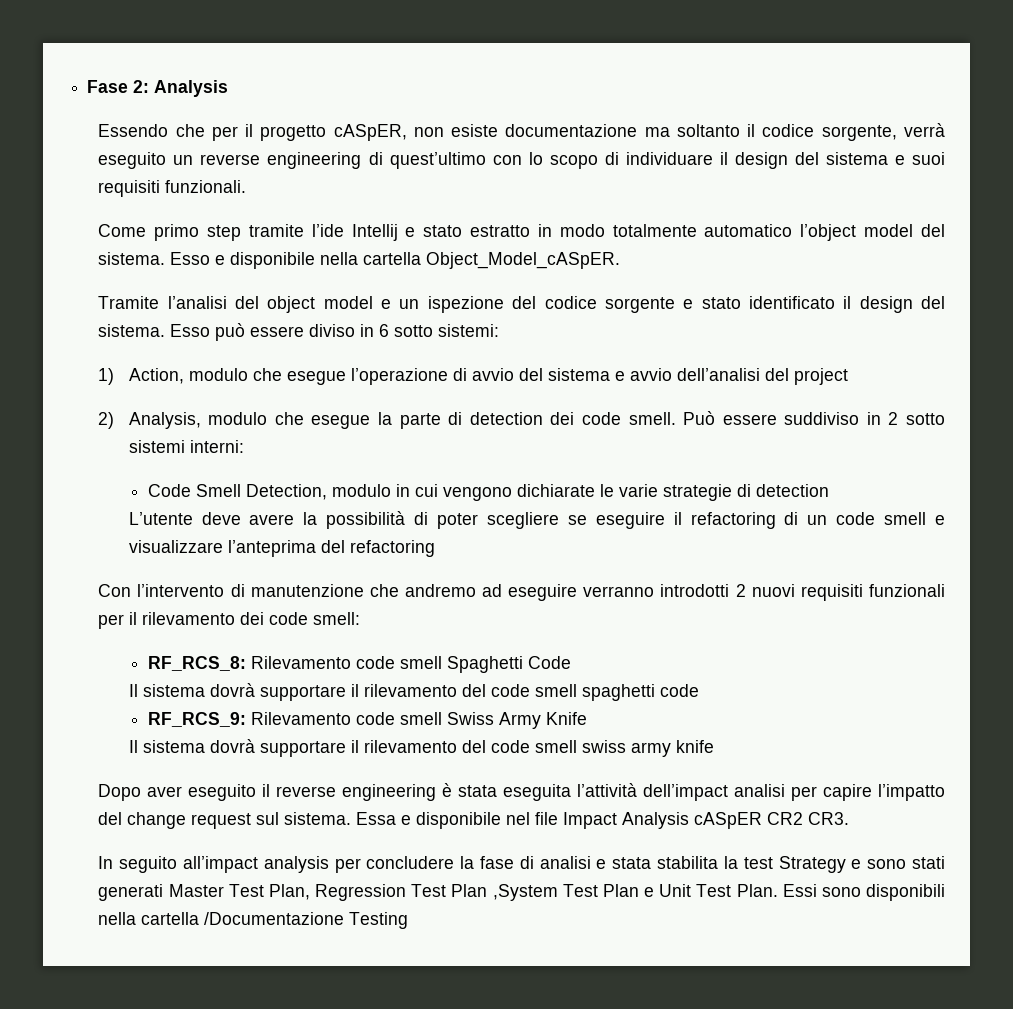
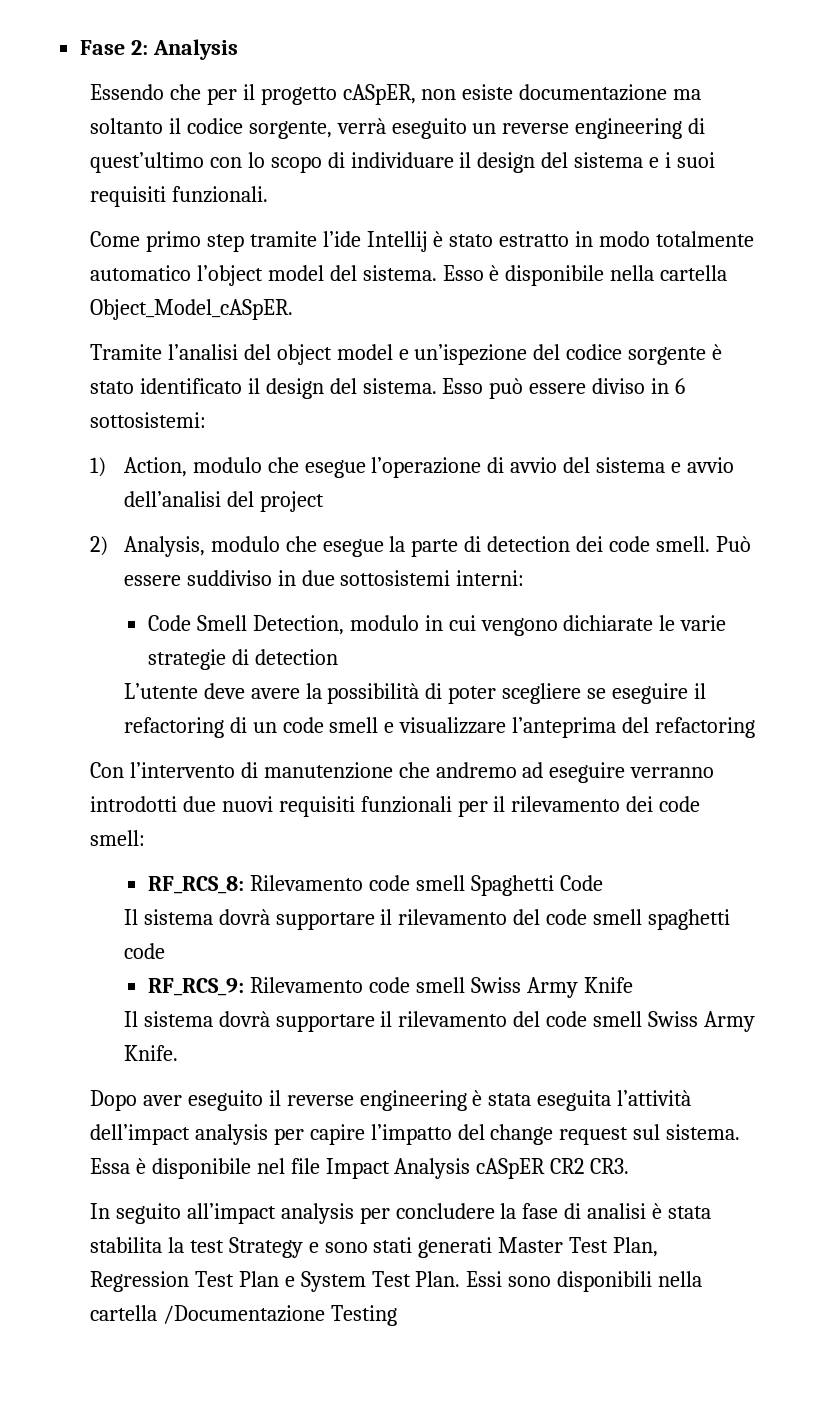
- Essendo che per il progetto cASpER, non esiste documentazione ma soltanto il codice sorgente, verrà eseguito un reverse engineering di quest’ultimo con lo scopo di individuare il design del sistema e suoi requisiti funzionali.
+ Essendo che per il progetto cASpER, non esiste documentazione ma soltanto il codice sorgente, verrà eseguito un reverse engineering di quest’ultimo con lo scopo di individuare il design del sistema e i suoi requisiti funzionali.
- Come primo step tramite l’ide Intellij e stato estratto in modo totalmente automatico l’object model del sistema.
+ Come primo step tramite l’ide Intellij è stato estratto in modo totalmente automatico l’object model del sistema.
- Esso e disponibile nella cartella Object_Model_cASpER.
+ Esso è disponibile nella cartella Object_Model_cASpER.
- Tramite l’analisi del object model e un ispezione del codice sorgente e stato identificato il design del sistema.
+ Tramite l’analisi del object model e un’ispezione del codice sorgente è stato identificato il design del sistema.
- Esso può essere diviso in 6 sotto sistemi:
+ Esso può essere diviso in 6 sottosistemi:
- Può essere suddiviso in 2 sotto sistemi interni:
+ Può essere suddiviso in due sottosistemi interni:
- Con l’intervento di manutenzione che andremo ad eseguire verranno introdotti 2 nuovi requisiti funzionali per il rilevamento dei code smell:
+ Con l’intervento di manutenzione che andremo ad eseguire verranno introdotti due nuovi requisiti funzionali per il rilevamento dei code smell:
- Il sistema dovrà supportare il rilevamento del code smell swiss army knife
+ Il sistema dovrà supportare il rilevamento del code smell Swiss Army Knife.
- Dopo aver eseguito il reverse engineering è stata eseguita l’attività dell’impact analisi per capire l’impatto del change request sul sistema.
+ Dopo aver eseguito il reverse engineering è stata eseguita l’attività dell’impact analysis per capire l’impatto del change request sul sistema.
- Essa e disponibile nel file Impact Analysis cASpER CR2 CR3.
+ Essa è disponibile nel file Impact Analysis cASpER CR2 CR3.
- In seguito all’impact analysis per concludere la fase di analisi e stata stabilita la test Strategy e sono stati generati Master Test Plan, Regression Test Plan ,System Test Plan e Unit Test Plan.
+ In seguito all’impact analysis per concludere la fase di analisi è stata stabilita la test Strategy e sono stati generati Master Test Plan, Regression Test Plan e System Test Plan.

